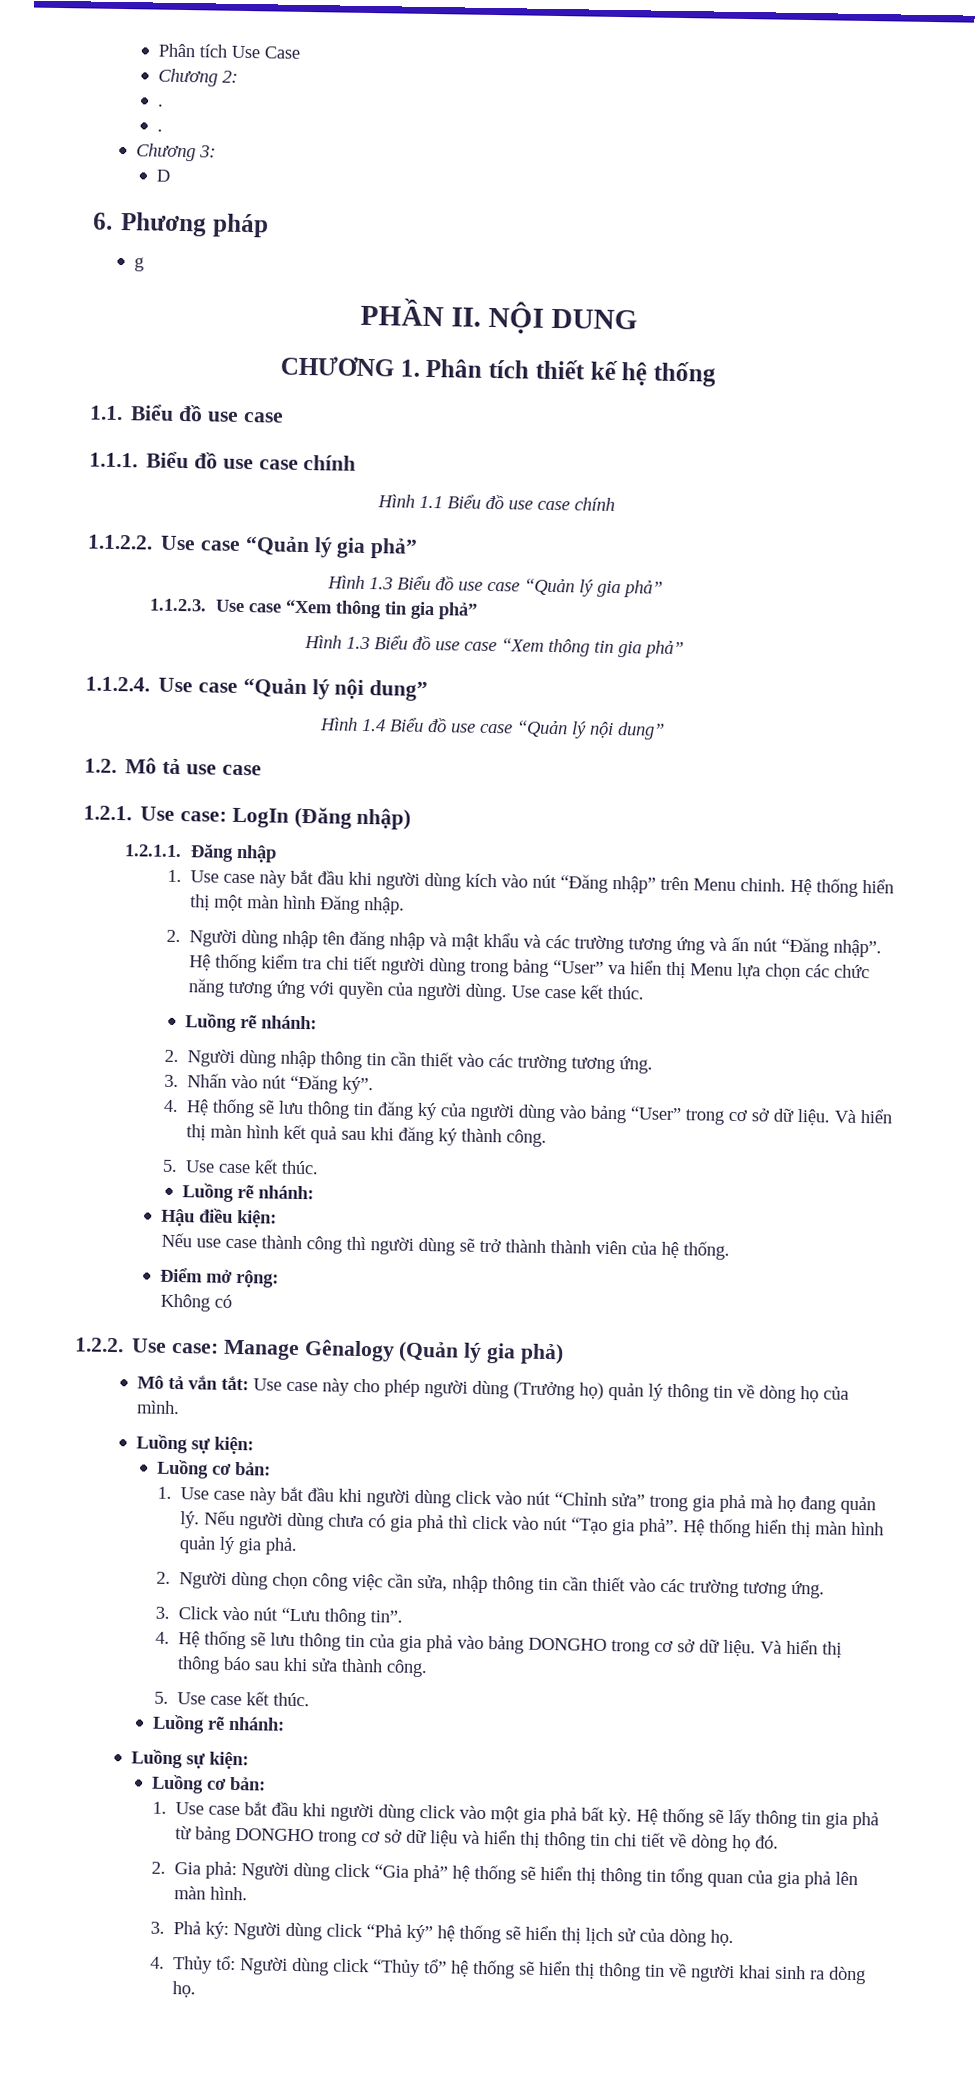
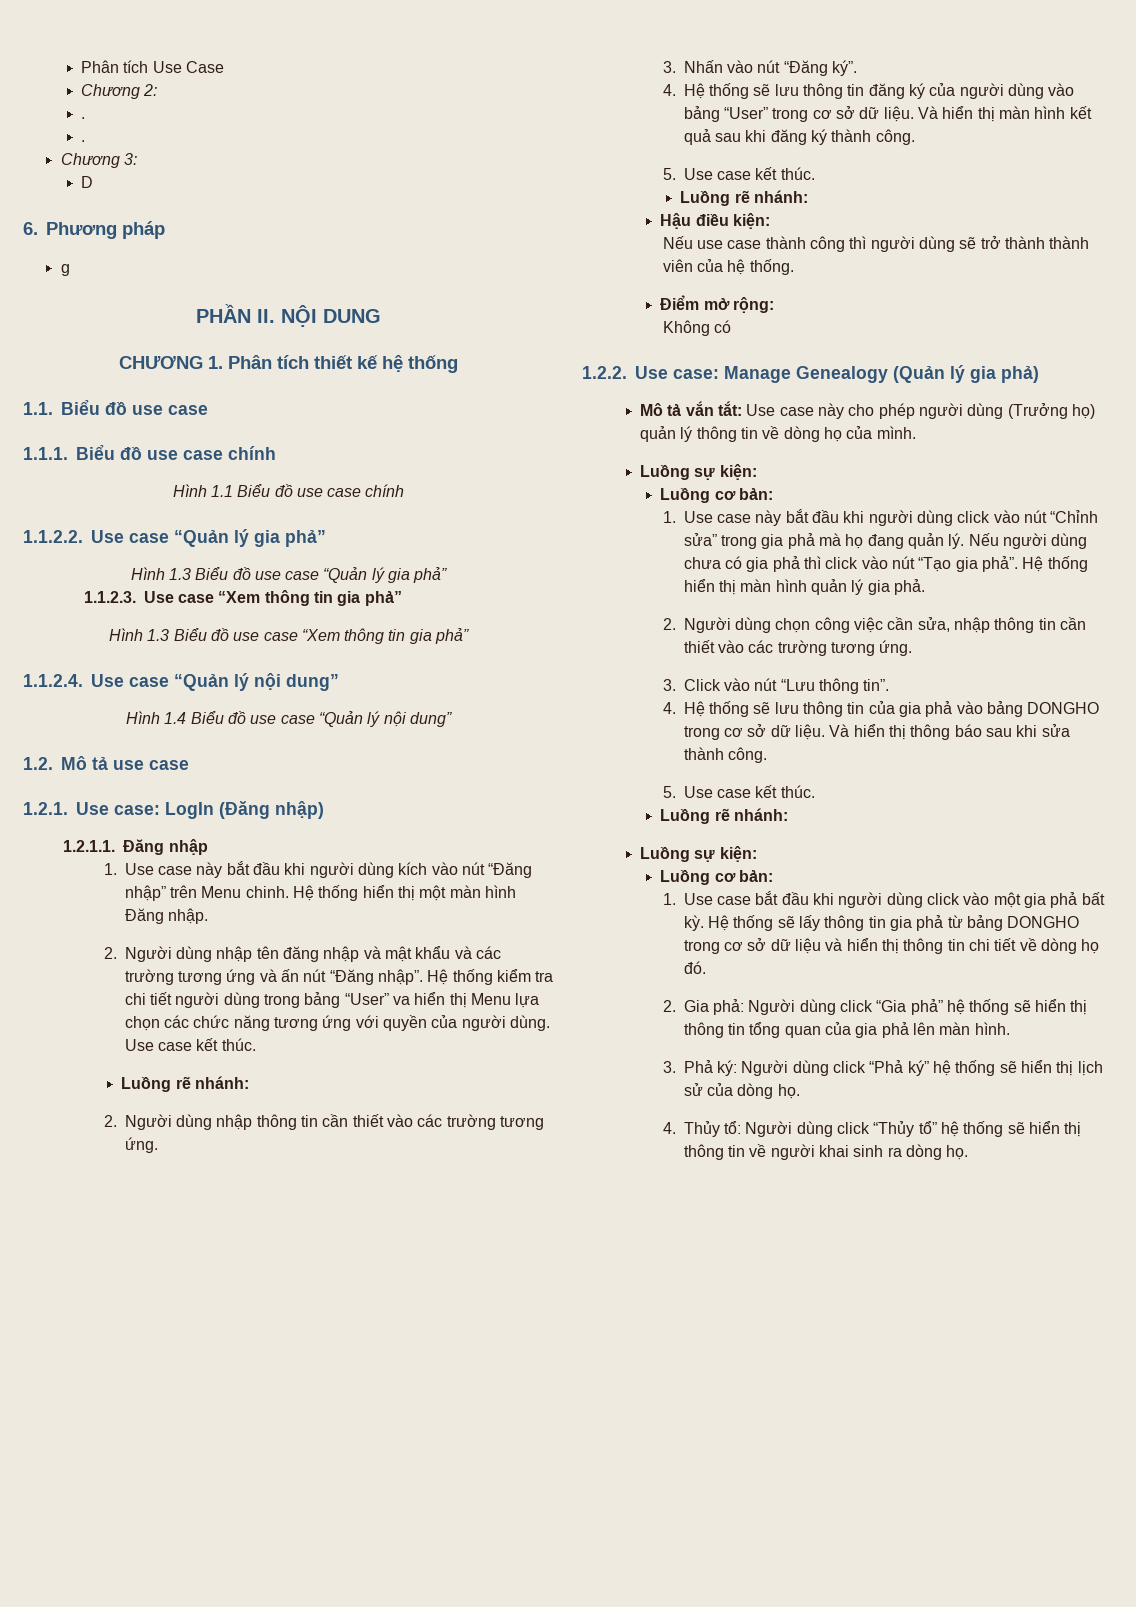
- 1.2.2. Use case: Manage Gênalogy (Quản lý gia phả)
+ 1.2.2. Use case: Manage Genealogy (Quản lý gia phả)

